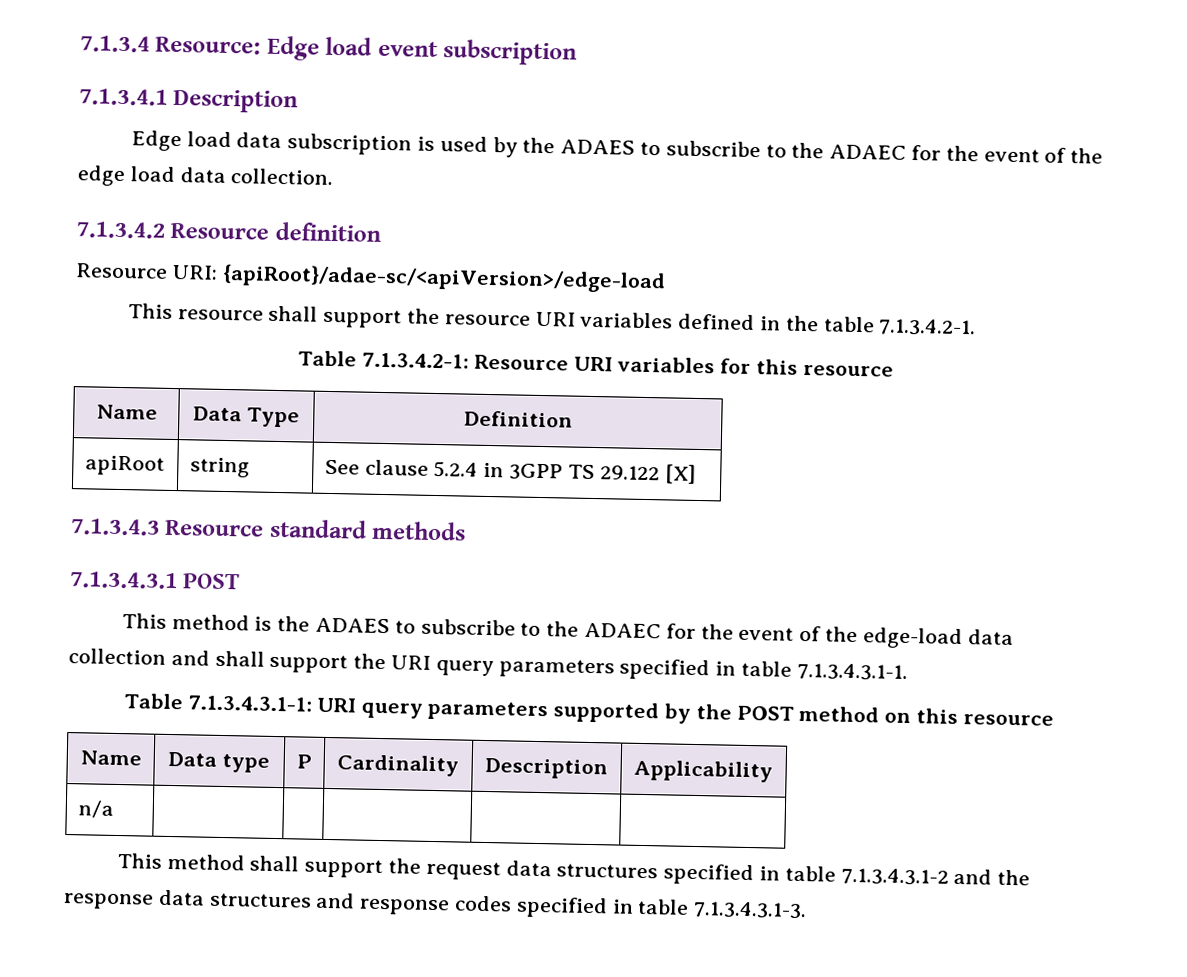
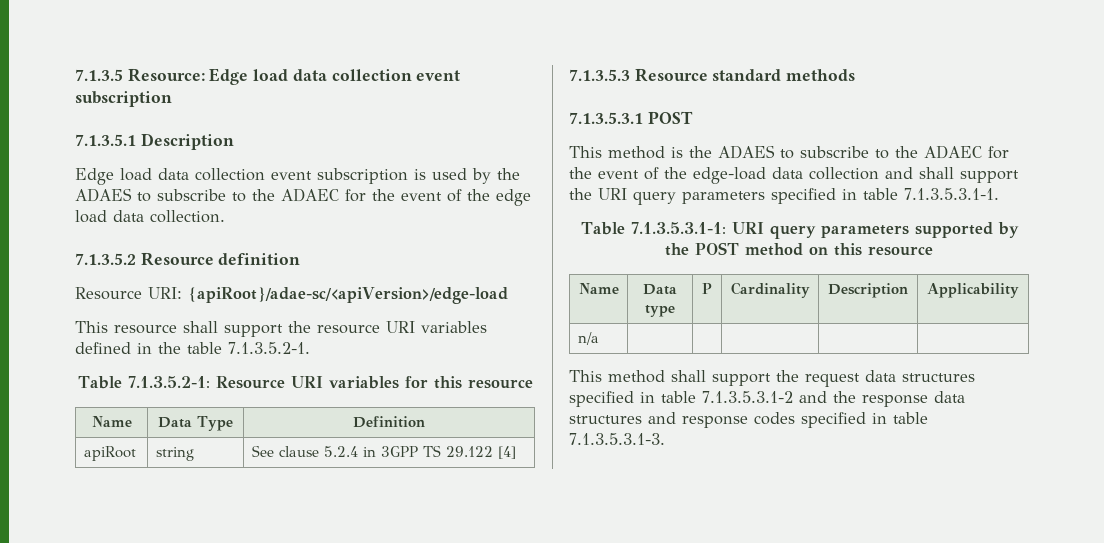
- 7.1.3.4 Resource: Edge load event subscription
+ 7.1.3.5 Resource: Edge load data collection event subscription
- 7.1.3.4.1 Description
+ 7.1.3.5.1 Description
- Edge load data subscription is used by the ADAES to subscribe to the ADAEC for the event of the edge load data collection.
+ Edge load data collection event subscription is used by the ADAES to subscribe to the ADAEC for the event of the edge load data collection.
- 7.1.3.4.2 Resource definition
+ 7.1.3.5.2 Resource definition
- This resource shall support the resource URI variables defined in the table 7.1.3.4.2-1.
- Table 7.1.3.4.2-1: Resource URI variables for this resource
+ This resource shall support the resource URI variables defined in the table 7.1.3.5.2-1.
+ Table 7.1.3.5.2-1: Resource URI variables for this resource
- apiRoot | string | See clause 5.2.4 in 3GPP TS 29.122 [X]
- 7.1.3.4.3 Resource standard methods
+ apiRoot | string | See clause 5.2.4 in 3GPP TS 29.122 [4]
+ 7.1.3.5.3 Resource standard methods
- 7.1.3.4.3.1 POST
+ 7.1.3.5.3.1 POST
- This method is the ADAES to subscribe to the ADAEC for the event of the edge-load data collection and shall support the URI query parameters specified in table 7.1.3.4.3.1-1.
- Table 7.1.3.4.3.1-1: URI query parameters supported by the POST method on this resource
+ This method is the ADAES to subscribe to the ADAEC for the event of the edge-load data collection and shall support the URI query parameters specified in table 7.1.3.5.3.1-1.
+ Table 7.1.3.5.3.1-1: URI query parameters supported by the POST method on this resource
- This method shall support the request data structures specified in table 7.1.3.4.3.1-2 and the response data structures and response codes specified in table 7.1.3.4.3.1-3.
+ This method shall support the request data structures specified in table 7.1.3.5.3.1-2 and the response data structures and response codes specified in table 7.1.3.5.3.1-3.

